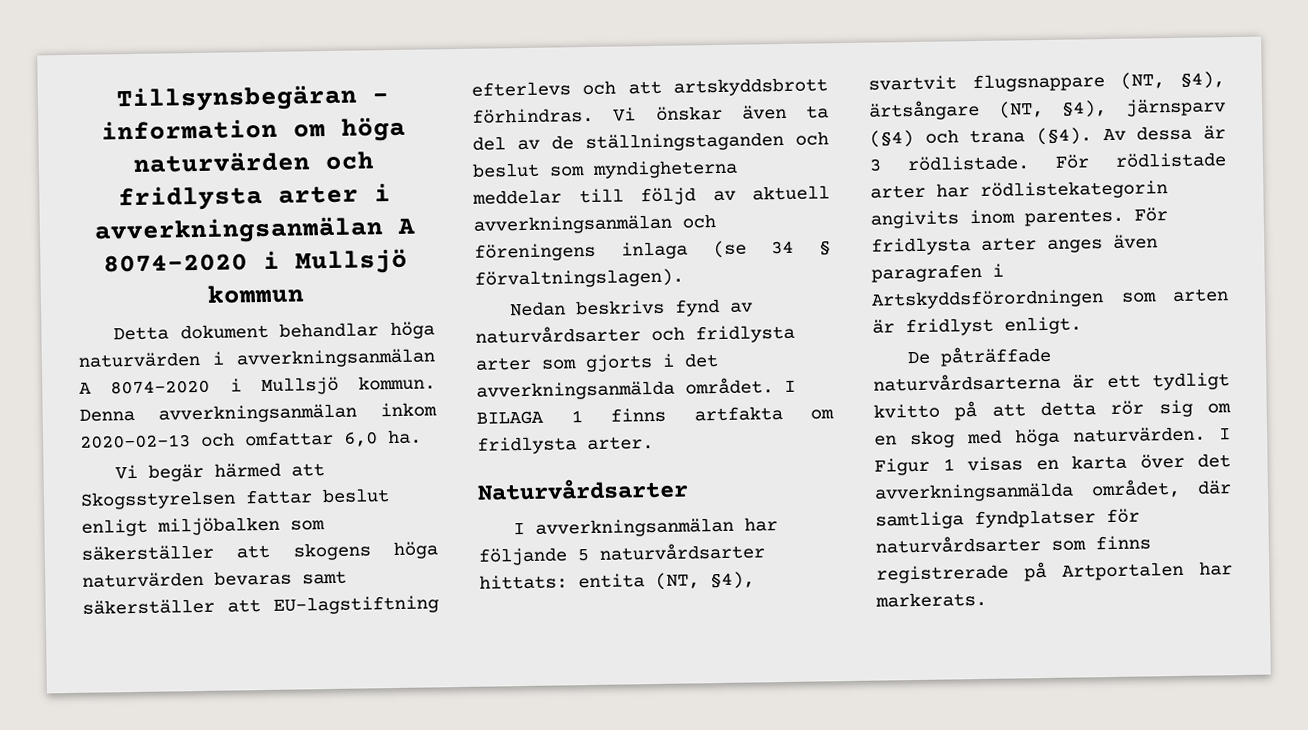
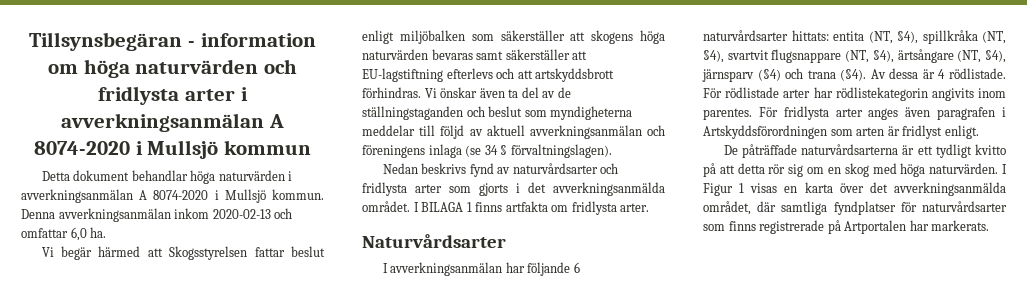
- I avverkningsanmälan har följande 5 naturvårdsarter hittats: entita (NT, §4), svartvit flugsnappare (NT, §4), ärtsångare (NT, §4), järnsparv (§4) och trana (§4).
+ I avverkningsanmälan har följande 6 naturvårdsarter hittats: entita (NT, §4), spillkråka (NT, §4), svartvit flugsnappare (NT, §4), ärtsångare (NT, §4), järnsparv (§4) och trana (§4).
- Av dessa är 3 rödlistade.
+ Av dessa är 4 rödlistade.

